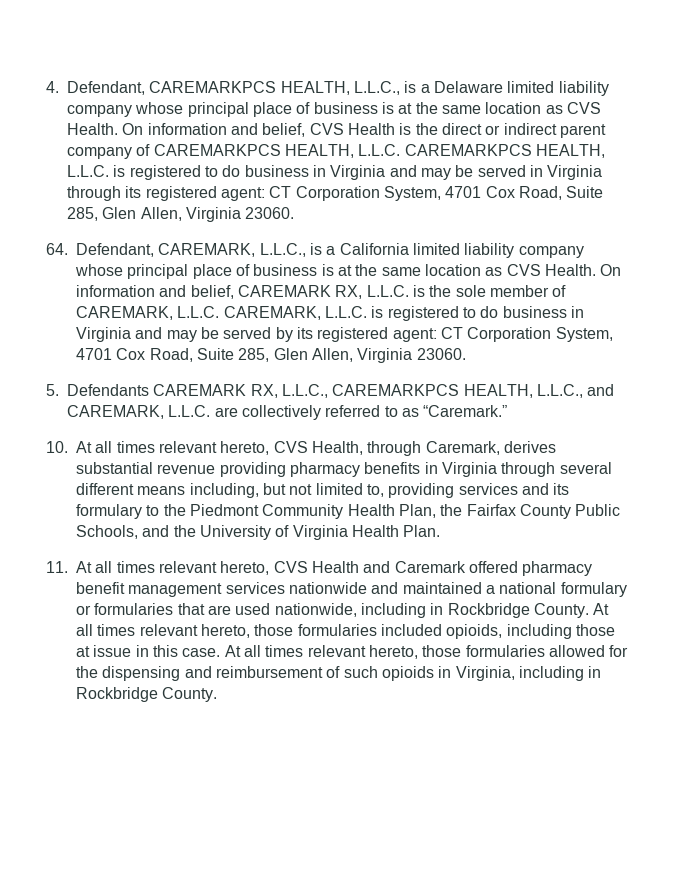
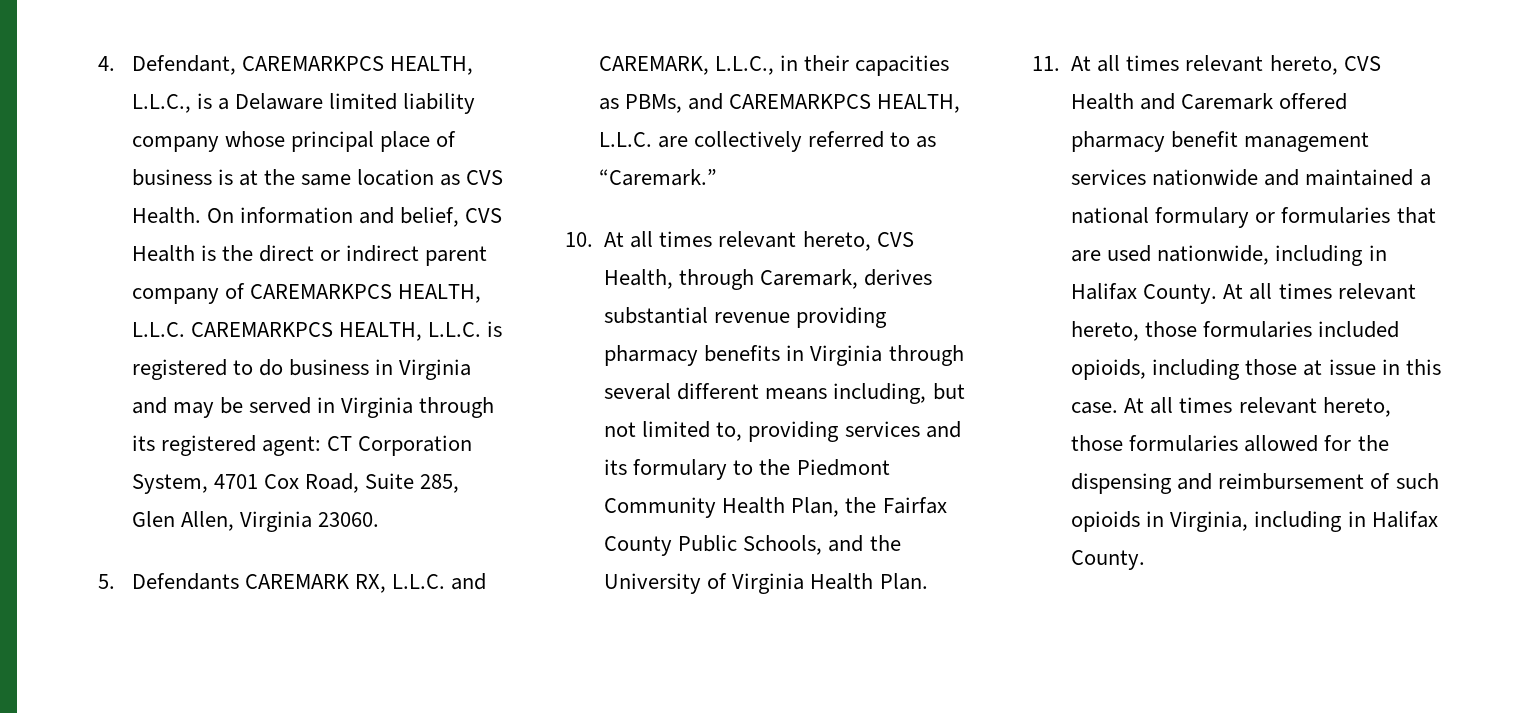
- 64. Defendant, CAREMARK, L.L.C., is a California limited liability company whose principal place of business is at the same location as CVS Health. On information and belief, CAREMARK RX, L.L.C. is the sole member of CAREMARK, L.L.C. CAREMARK, L.L.C. is registered to do business in Virginia and may be served by its registered agent: CT Corporation System, 4701 Cox Road, Suite 285, Glen Allen, Virginia 23060.
- 5. Defendants CAREMARK RX, L.L.C., CAREMARKPCS HEALTH, L.L.C., and CAREMARK, L.L.C. are collectively referred to as “Caremark.”
+ 5. Defendants CAREMARK RX, L.L.C. and CAREMARK, L.L.C., in their capacities as PBMs, and CAREMARKPCS HEALTH, L.L.C. are collectively referred to as “Caremark.”
- 11. At all times relevant hereto, CVS Health and Caremark offered pharmacy benefit management services nationwide and maintained a national formulary or formularies that are used nationwide, including in Rockbridge County.
+ 11. At all times relevant hereto, CVS Health and Caremark offered pharmacy benefit management services nationwide and maintained a national formulary or formularies that are used nationwide, including in Halifax County.
- At all times relevant hereto, those formularies allowed for the dispensing and reimbursement of such opioids in Virginia, including in Rockbridge County.
+ At all times relevant hereto, those formularies allowed for the dispensing and reimbursement of such opioids in Virginia, including in Halifax County.

